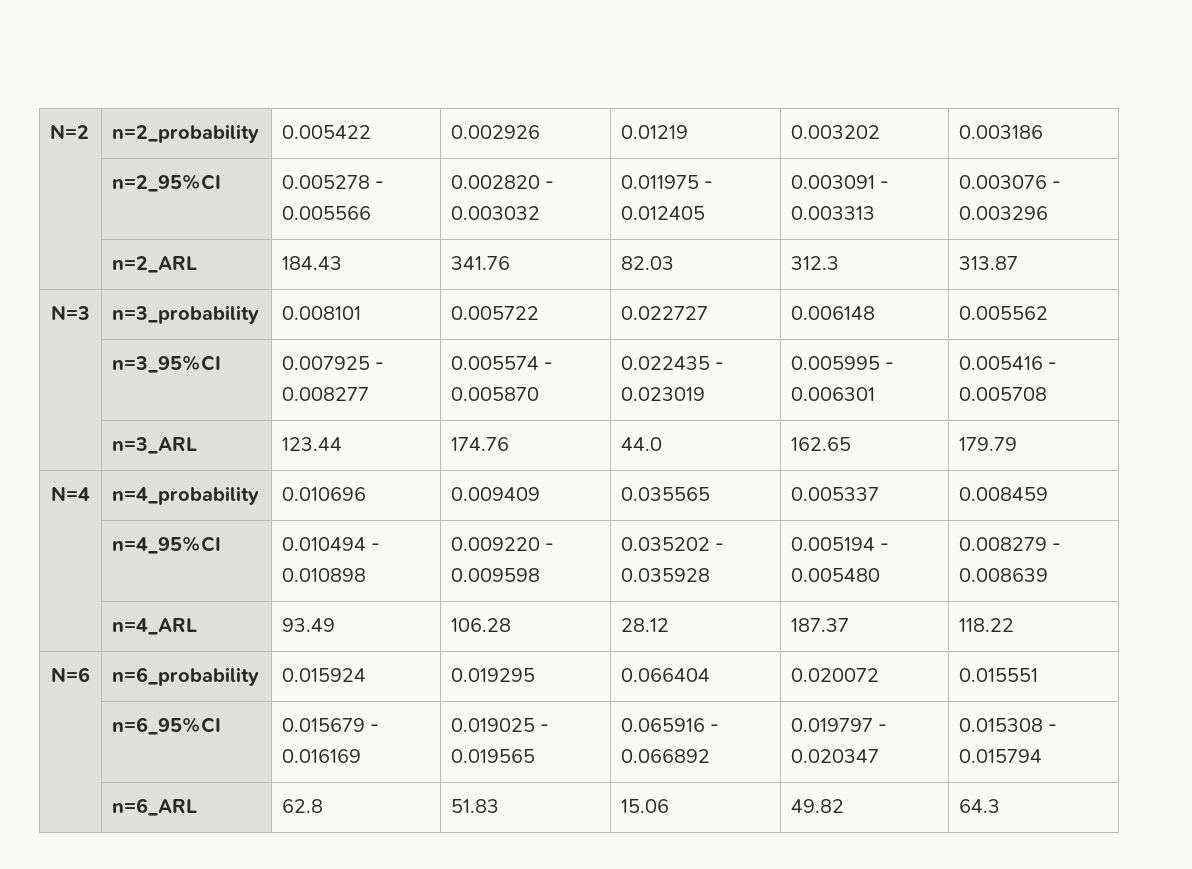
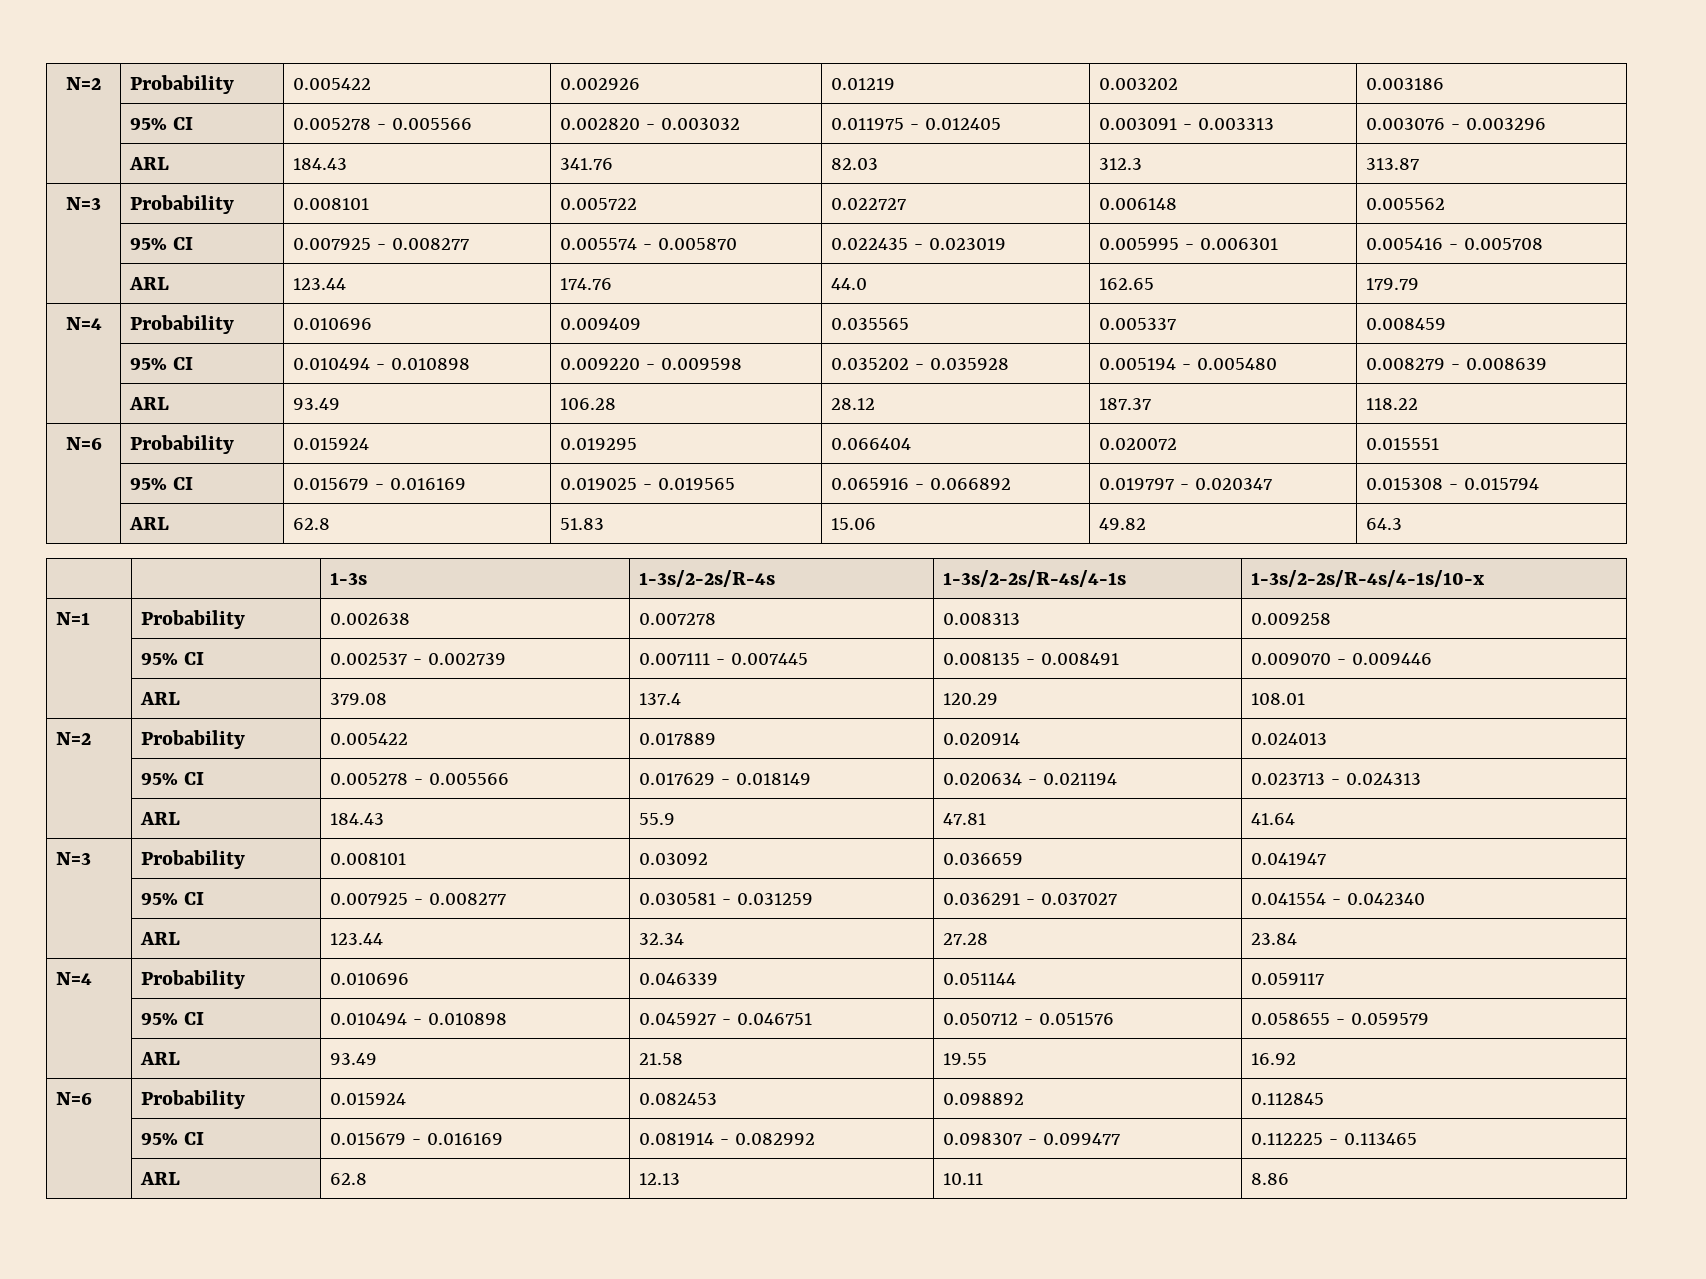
- N=2 | n=2_probability | 0.005422 | 0.002926 | 0.01219 | 0.003202 | 0.003186
+ N=2 | Probability | 0.005422 | 0.002926 | 0.01219 | 0.003202 | 0.003186
- | n=2_95%CI | 0.005278 - 0.005566 | 0.002820 - 0.003032 | 0.011975 - 0.012405 | 0.003091 - 0.003313 | 0.003076 - 0.003296
+ | 95% CI | 0.005278 - 0.005566 | 0.002820 - 0.003032 | 0.011975 - 0.012405 | 0.003091 - 0.003313 | 0.003076 - 0.003296
- | n=2_ARL | 184.43 | 341.76 | 82.03 | 312.3 | 313.87
+ | ARL | 184.43 | 341.76 | 82.03 | 312.3 | 313.87
- N=3 | n=3_probability | 0.008101 | 0.005722 | 0.022727 | 0.006148 | 0.005562
+ N=3 | Probability | 0.008101 | 0.005722 | 0.022727 | 0.006148 | 0.005562
- | n=3_95%CI | 0.007925 - 0.008277 | 0.005574 - 0.005870 | 0.022435 - 0.023019 | 0.005995 - 0.006301 | 0.005416 - 0.005708
+ | 95% CI | 0.007925 - 0.008277 | 0.005574 - 0.005870 | 0.022435 - 0.023019 | 0.005995 - 0.006301 | 0.005416 - 0.005708
- | n=3_ARL | 123.44 | 174.76 | 44.0 | 162.65 | 179.79
+ | ARL | 123.44 | 174.76 | 44.0 | 162.65 | 179.79
- N=4 | n=4_probability | 0.010696 | 0.009409 | 0.035565 | 0.005337 | 0.008459
+ N=4 | Probability | 0.010696 | 0.009409 | 0.035565 | 0.005337 | 0.008459
- | n=4_95%CI | 0.010494 - 0.010898 | 0.009220 - 0.009598 | 0.035202 - 0.035928 | 0.005194 - 0.005480 | 0.008279 - 0.008639
+ | 95% CI | 0.010494 - 0.010898 | 0.009220 - 0.009598 | 0.035202 - 0.035928 | 0.005194 - 0.005480 | 0.008279 - 0.008639
- | n=4_ARL | 93.49 | 106.28 | 28.12 | 187.37 | 118.22
+ | ARL | 93.49 | 106.28 | 28.12 | 187.37 | 118.22
- N=6 | n=6_probability | 0.015924 | 0.019295 | 0.066404 | 0.020072 | 0.015551
+ N=6 | Probability | 0.015924 | 0.019295 | 0.066404 | 0.020072 | 0.015551
- | n=6_95%CI | 0.015679 - 0.016169 | 0.019025 - 0.019565 | 0.065916 - 0.066892 | 0.019797 - 0.020347 | 0.015308 - 0.015794
+ | 95% CI | 0.015679 - 0.016169 | 0.019025 - 0.019565 | 0.065916 - 0.066892 | 0.019797 - 0.020347 | 0.015308 - 0.015794
- | n=6_ARL | 62.8 | 51.83 | 15.06 | 49.82 | 64.3
+ | ARL | 62.8 | 51.83 | 15.06 | 49.82 | 64.3
+ | | 1-3s | 1-3s/2-2s/R-4s | 1-3s/2-2s/R-4s/4-1s | 1-3s/2-2s/R-4s/4-1s/10-x
+ N=1 | Probability | 0.002638 | 0.007278 | 0.008313 | 0.009258
+ | 95% CI | 0.002537 - 0.002739 | 0.007111 - 0.007445 | 0.008135 - 0.008491 | 0.009070 - 0.009446
+ | ARL | 379.08 | 137.4 | 120.29 | 108.01
+ N=2 | Probability | 0.005422 | 0.017889 | 0.020914 | 0.024013
+ | 95% CI | 0.005278 - 0.005566 | 0.017629 - 0.018149 | 0.020634 - 0.021194 | 0.023713 - 0.024313
+ | ARL | 184.43 | 55.9 | 47.81 | 41.64
+ N=3 | Probability | 0.008101 | 0.03092 | 0.036659 | 0.041947
+ | 95% CI | 0.007925 - 0.008277 | 0.030581 - 0.031259 | 0.036291 - 0.037027 | 0.041554 - 0.042340
+ | ARL | 123.44 | 32.34 | 27.28 | 23.84
+ N=4 | Probability | 0.010696 | 0.046339 | 0.051144 | 0.059117
+ | 95% CI | 0.010494 - 0.010898 | 0.045927 - 0.046751 | 0.050712 - 0.051576 | 0.058655 - 0.059579
+ | ARL | 93.49 | 21.58 | 19.55 | 16.92
+ N=6 | Probability | 0.015924 | 0.082453 | 0.098892 | 0.112845
+ | 95% CI | 0.015679 - 0.016169 | 0.081914 - 0.082992 | 0.098307 - 0.099477 | 0.112225 - 0.113465
+ | ARL | 62.8 | 12.13 | 10.11 | 8.86

